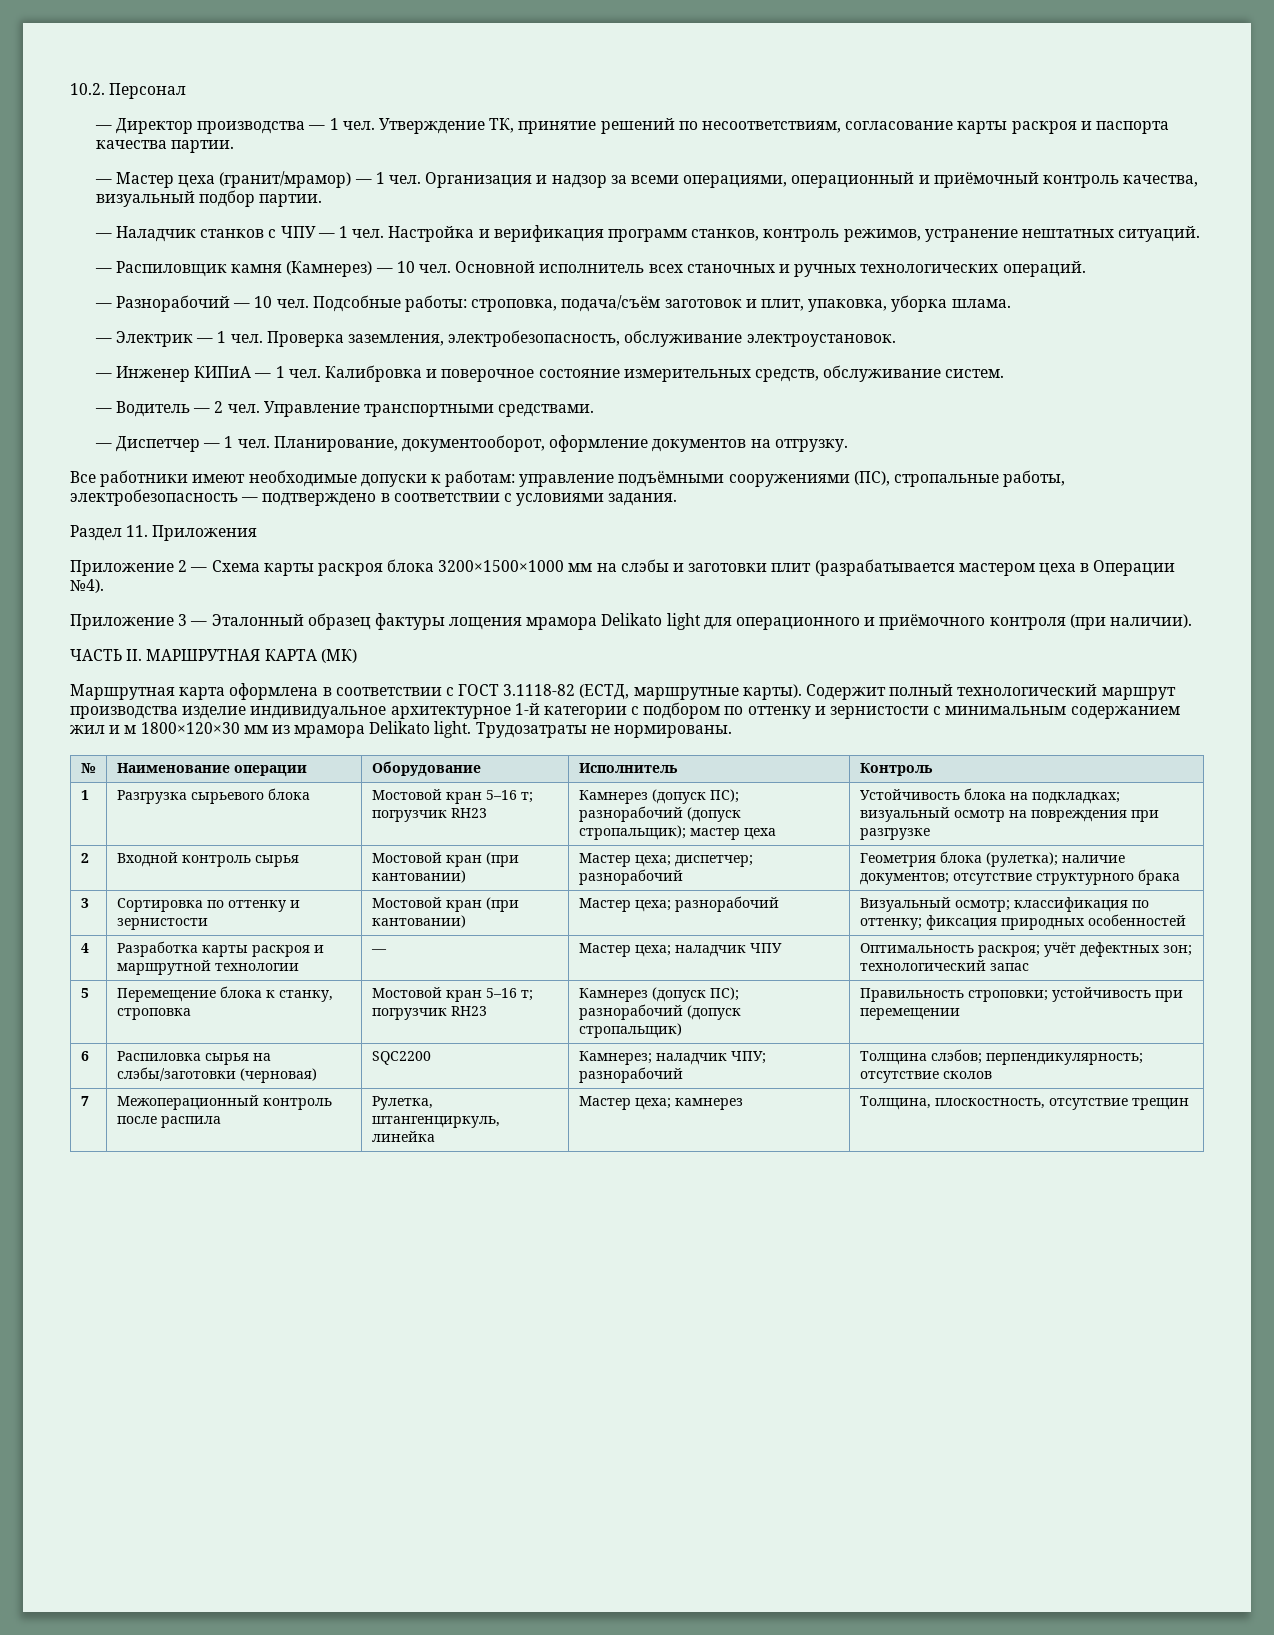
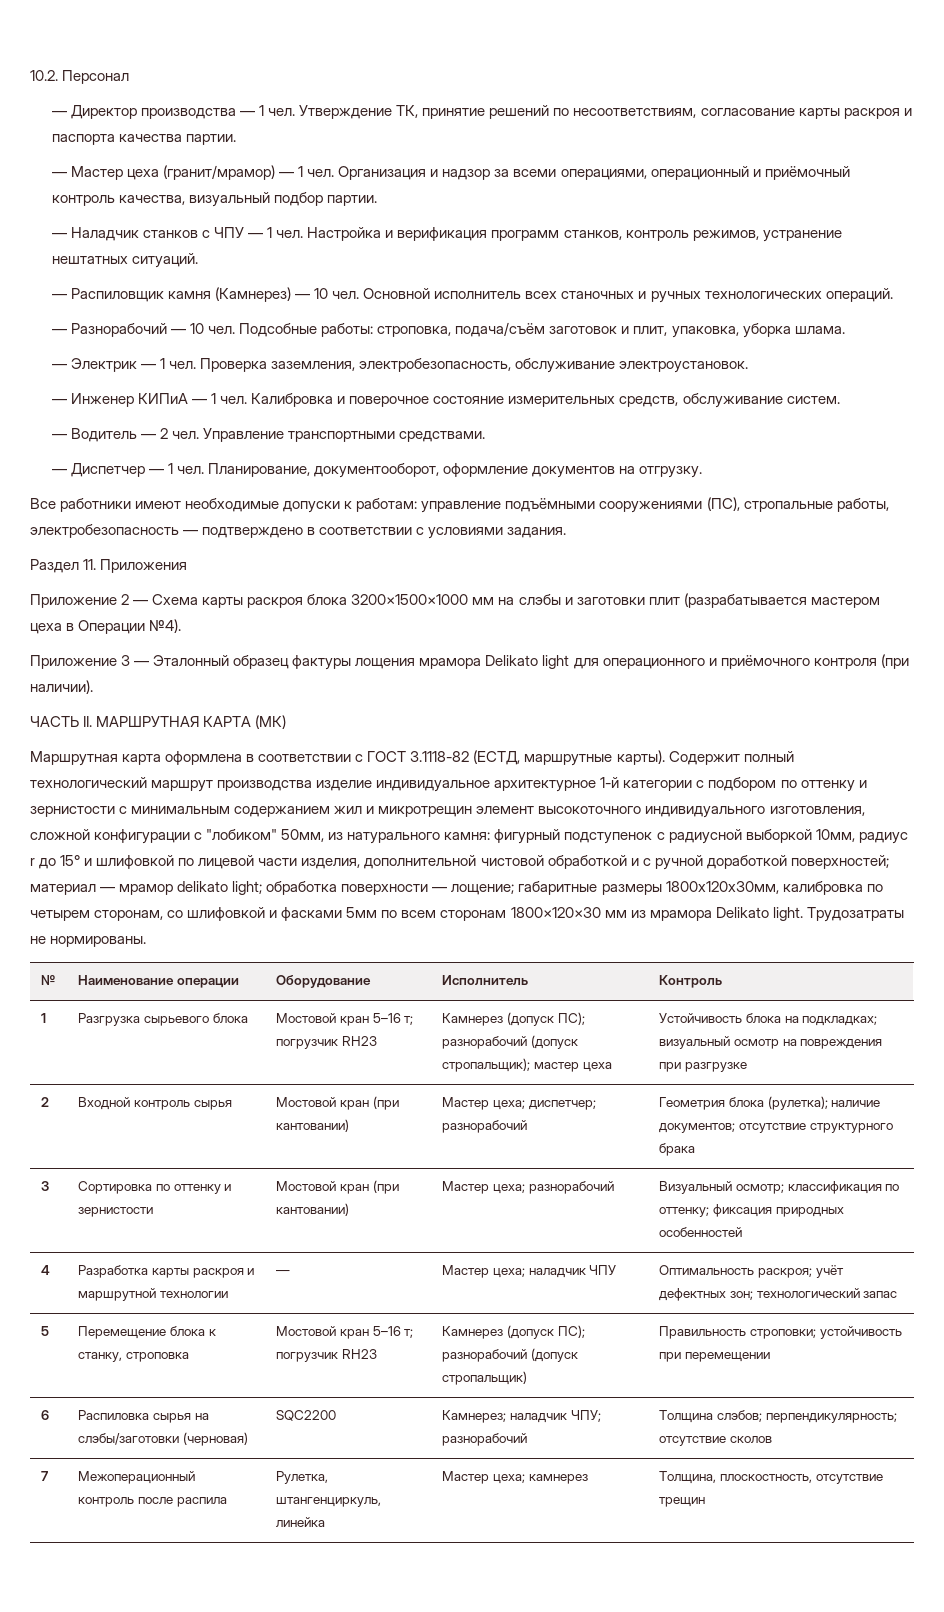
- Содержит полный технологический маршрут производства изделие индивидуальное архитектурное 1-й категории с подбором по оттенку и зернистости с минимальным содержанием жил и м 1800×120×30 мм из мрамора Delikato light.
+ Содержит полный технологический маршрут производства изделие индивидуальное архитектурное 1-й категории с подбором по оттенку и зернистости с минимальным содержанием жил и микротрещин элемент высокоточного индивидуального изготовления, сложной конфигурации с "лобиком" 50мм, из натурального камня: фигурный подступенок с радиусной выборкой 10мм, радиус r до 15° и шлифовкой по лицевой части изделия, дополнительной чистовой обработкой и с ручной доработкой поверхностей; материал — мрамор delikato light; обработка поверхности — лощение; габаритные размеры 1800х120х30мм, калибровка по четырем сторонам, со шлифовкой и фасками 5мм по всем сторонам 1800×120×30 мм из мрамора Delikato light.

